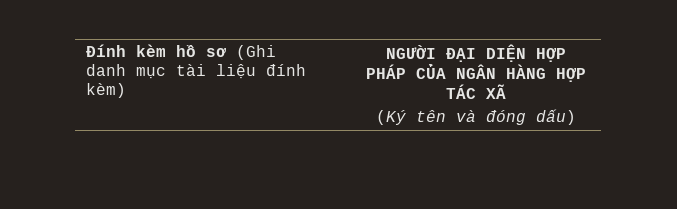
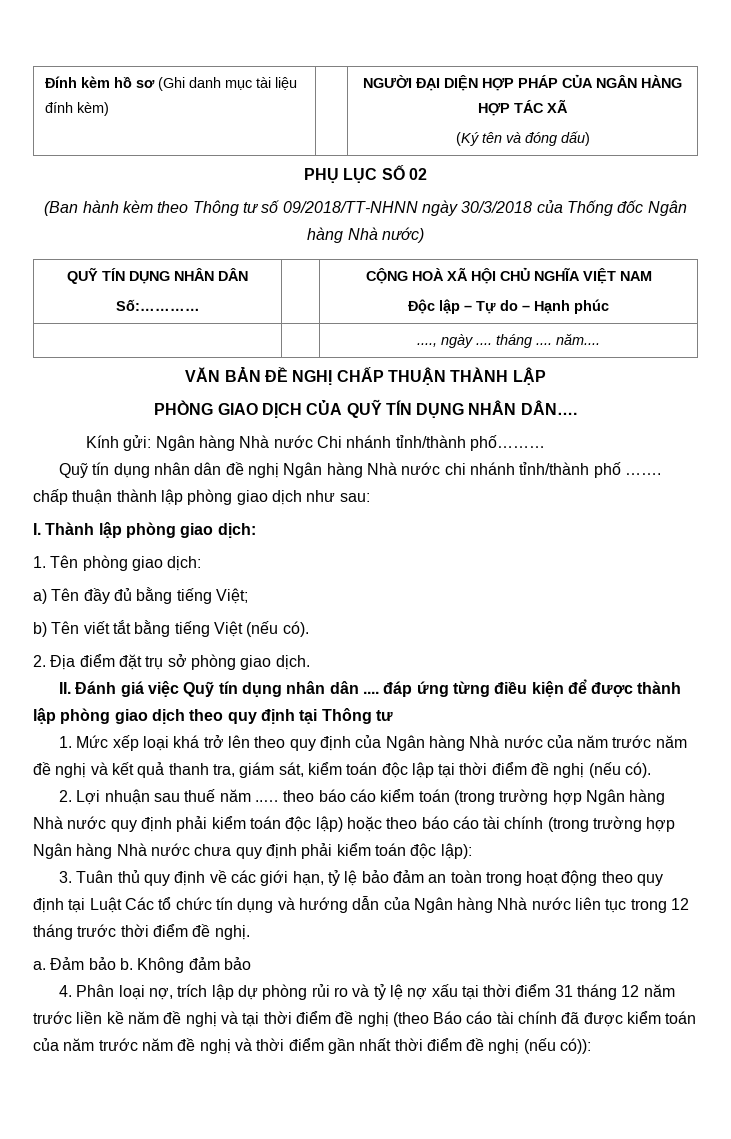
+ PHỤ LỤC SỐ 02
+ (Ban hành kèm theo Thông tư số 09/2018/TT-NHNN ngày 30/3/2018 của Thống đốc Ngân hàng Nhà nước)
+ QUỸ TÍN DỤNG NHÂN DÂN
+ Số:………… | | CỘNG HOÀ XÃ HỘI CHỦ NGHĨA VIỆT NAM
+ Độc lập – Tự do – Hạnh phúc
+ | | ...., ngày .... tháng .... năm....
+ VĂN BẢN ĐỀ NGHỊ CHẤP THUẬN THÀNH LẬP
+ PHÒNG GIAO DỊCH CỦA QUỸ TÍN DỤNG NHÂN DÂN….
+ Kính gửi: Ngân hàng Nhà nước Chi nhánh tỉnh/thành phố………
+ Quỹ tín dụng nhân dân đề nghị Ngân hàng Nhà nước chi nhánh tỉnh/thành phố ……. chấp thuận thành lập phòng giao dịch như sau:
+ I. Thành lập phòng giao dịch:
+ 1. Tên phòng giao dịch:
+ a) Tên đầy đủ bằng tiếng Việt;
+ b) Tên viết tắt bằng tiếng Việt (nếu có).
+ 2. Địa điểm đặt trụ sở phòng giao dịch.
+ II. Đánh giá việc Quỹ tín dụng nhân dân .... đáp ứng từng điều kiện để được thành lập phòng giao dịch theo quy định tại Thông tư
+ 1. Mức xếp loại khá trở lên theo quy định của Ngân hàng Nhà nước của năm trước năm đề nghị và kết quả thanh tra, giám sát, kiểm toán độc lập tại thời điểm đề nghị (nếu có).
+ 2. Lợi nhuận sau thuế năm ..… theo báo cáo kiểm toán (trong trường hợp Ngân hàng Nhà nước quy định phải kiểm toán độc lập) hoặc theo báo cáo tài chính (trong trường hợp Ngân hàng Nhà nước chưa quy định phải kiểm toán độc lập):
+ 3. Tuân thủ quy định về các giới hạn, tỷ lệ bảo đảm an toàn trong hoạt động theo quy định tại Luật Các tổ chức tín dụng và hướng dẫn của Ngân hàng Nhà nước liên tục trong 12 tháng trước thời điểm đề nghị.
+ a. Đảm bảo b. Không đảm bảo
+ 4. Phân loại nợ, trích lập dự phòng rủi ro và tỷ lệ nợ xấu tại thời điểm 31 tháng 12 năm trước liền kề năm đề nghị và tại thời điểm đề nghị (theo Báo cáo tài chính đã được kiểm toán của năm trước năm đề nghị và thời điểm gần nhất thời điểm đề nghị (nếu có)):

